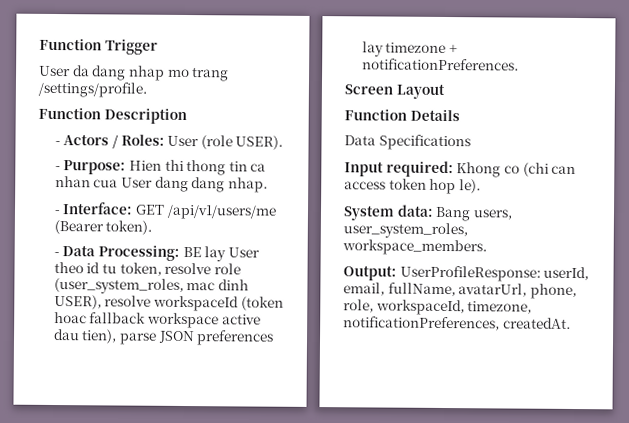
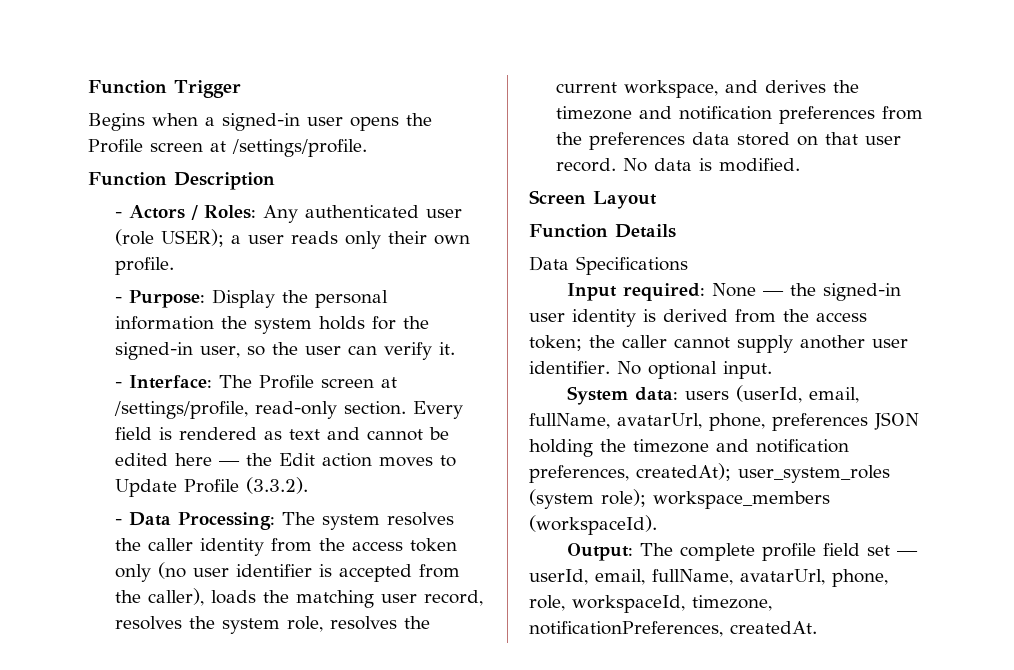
- User da dang nhap mo trang /settings/profile.
+ Begins when a signed-in user opens the Profile screen at /settings/profile.
- - Actors / Roles: User (role USER).
- - Purpose: Hien thi thong tin ca nhan cua User dang dang nhap.
- - Interface: GET /api/v1/users/me (Bearer token).
- - Data Processing: BE lay User theo id tu token, resolve role (user_system_roles, mac dinh USER), resolve workspaceId (token hoac fallback workspace active dau tien), parse JSON preferences lay timezone + notificationPreferences.
+ - Actors / Roles: Any authenticated user (role USER); a user reads only their own profile.
+ - Purpose: Display the personal information the system holds for the signed-in user, so the user can verify it.
+ - Interface: The Profile screen at /settings/profile, read-only section. Every field is rendered as text and cannot be edited here — the Edit action moves to Update Profile (3.3.2).
+ - Data Processing: The system resolves the caller identity from the access token only (no user identifier is accepted from the caller), loads the matching user record, resolves the system role, resolves the current workspace, and derives the timezone and notification preferences from the preferences data stored on that user record. No data is modified.
- Input required: Khong co (chi can access token hop le).
- System data: Bang users, user_system_roles, workspace_members.
- Output: UserProfileResponse: userId, email, fullName, avatarUrl, phone, role, workspaceId, timezone, notificationPreferences, createdAt.
+ Input required: None — the signed-in user identity is derived from the access token; the caller cannot supply another user identifier. No optional input.
+ System data: users (userId, email, fullName, avatarUrl, phone, preferences JSON holding the timezone and notification preferences, createdAt); user_system_roles (system role); workspace_members (workspaceId).
+ Output: The complete profile field set — userId, email, fullName, avatarUrl, phone, role, workspaceId, timezone, notificationPreferences, createdAt.

